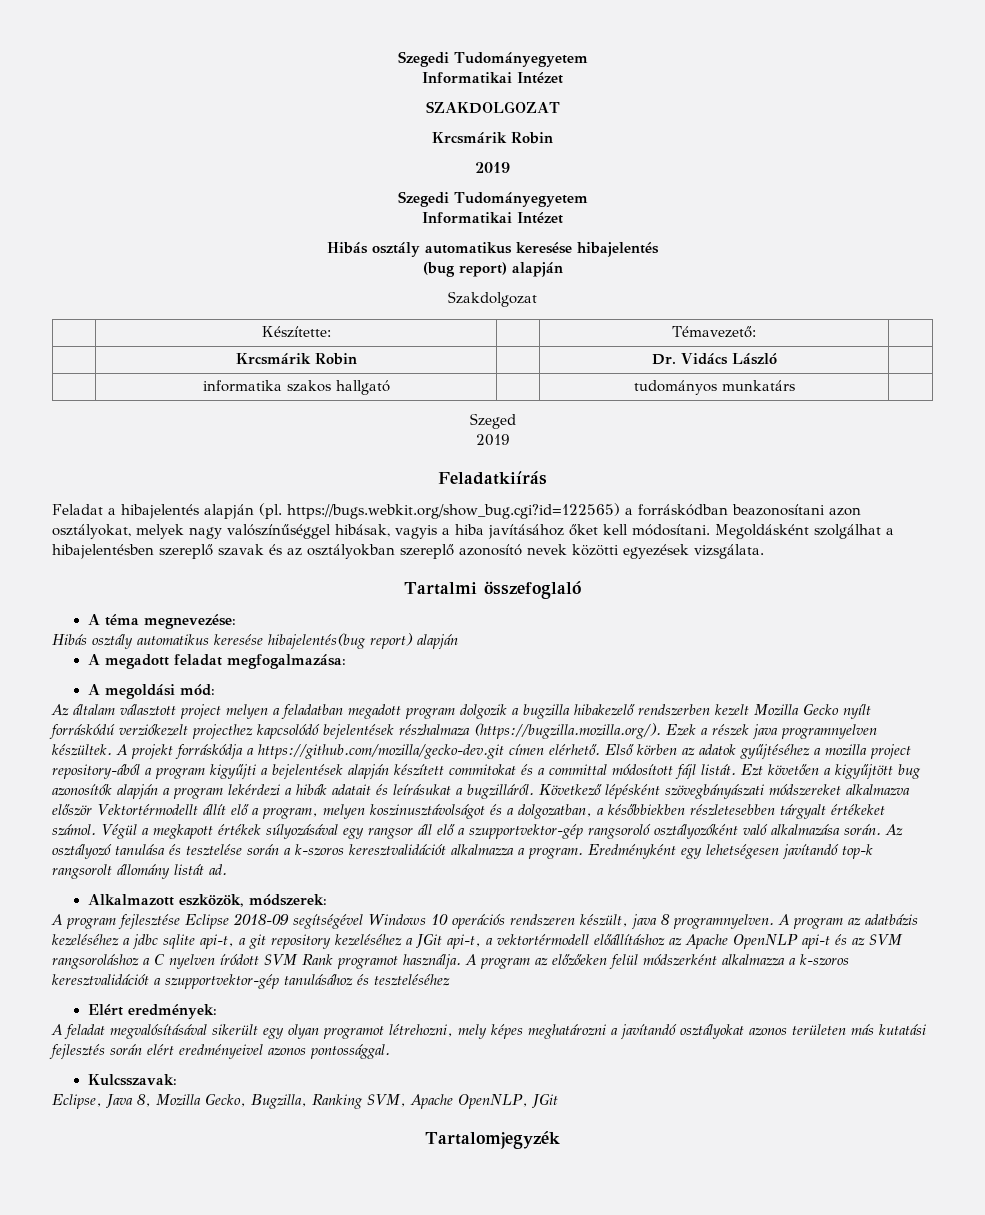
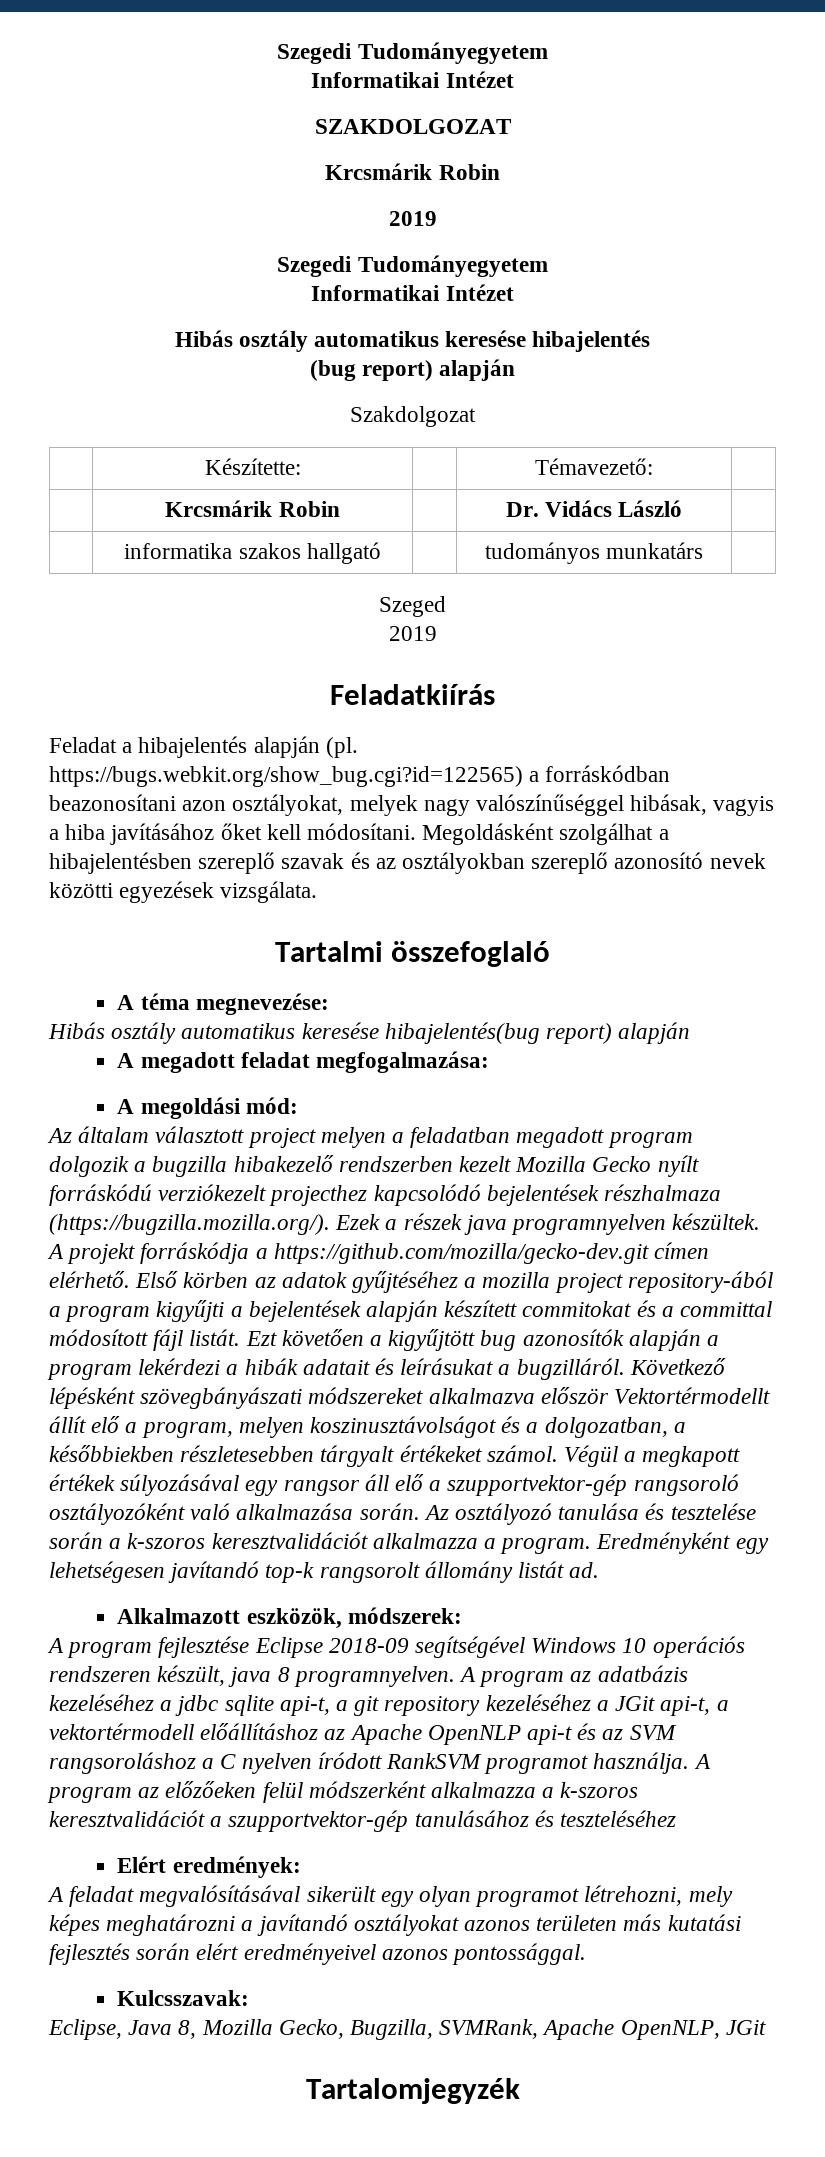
- A program az adatbázis kezeléséhez a jdbc sqlite api-t, a git repository kezeléséhez a JGit api-t, a vektortérmodell előállításhoz az Apache OpenNLP api-t és az SVM rangsoroláshoz a C nyelven íródott SVM Rank programot használja.
+ A program az adatbázis kezeléséhez a jdbc sqlite api-t, a git repository kezeléséhez a JGit api-t, a vektortérmodell előállításhoz az Apache OpenNLP api-t és az SVM rangsoroláshoz a C nyelven íródott RankSVM programot használja.
- Eclipse, Java 8, Mozilla Gecko, Bugzilla, Ranking SVM, Apache OpenNLP, JGit
+ Eclipse, Java 8, Mozilla Gecko, Bugzilla, SVMRank, Apache OpenNLP, JGit

